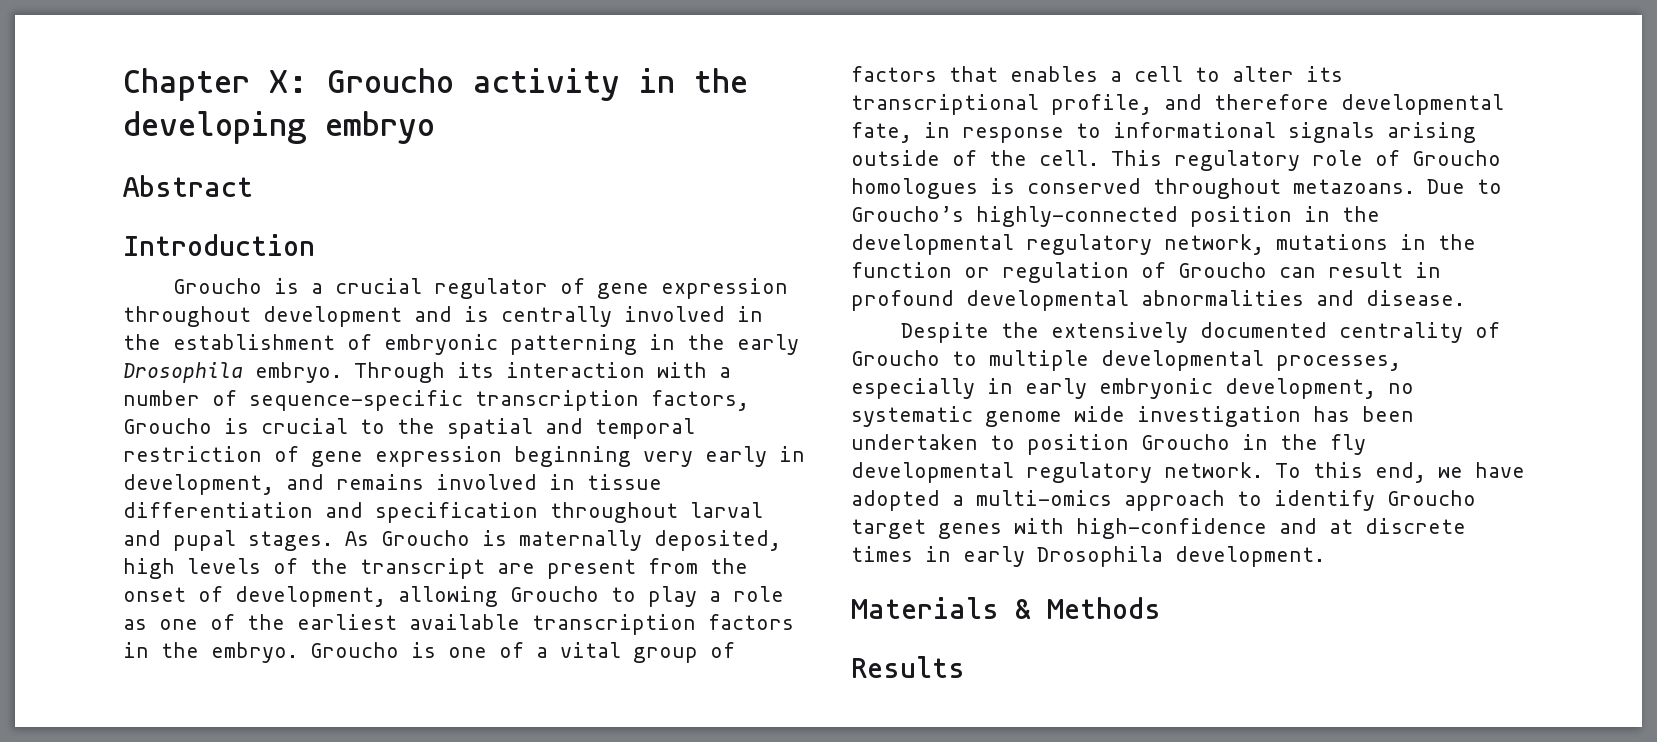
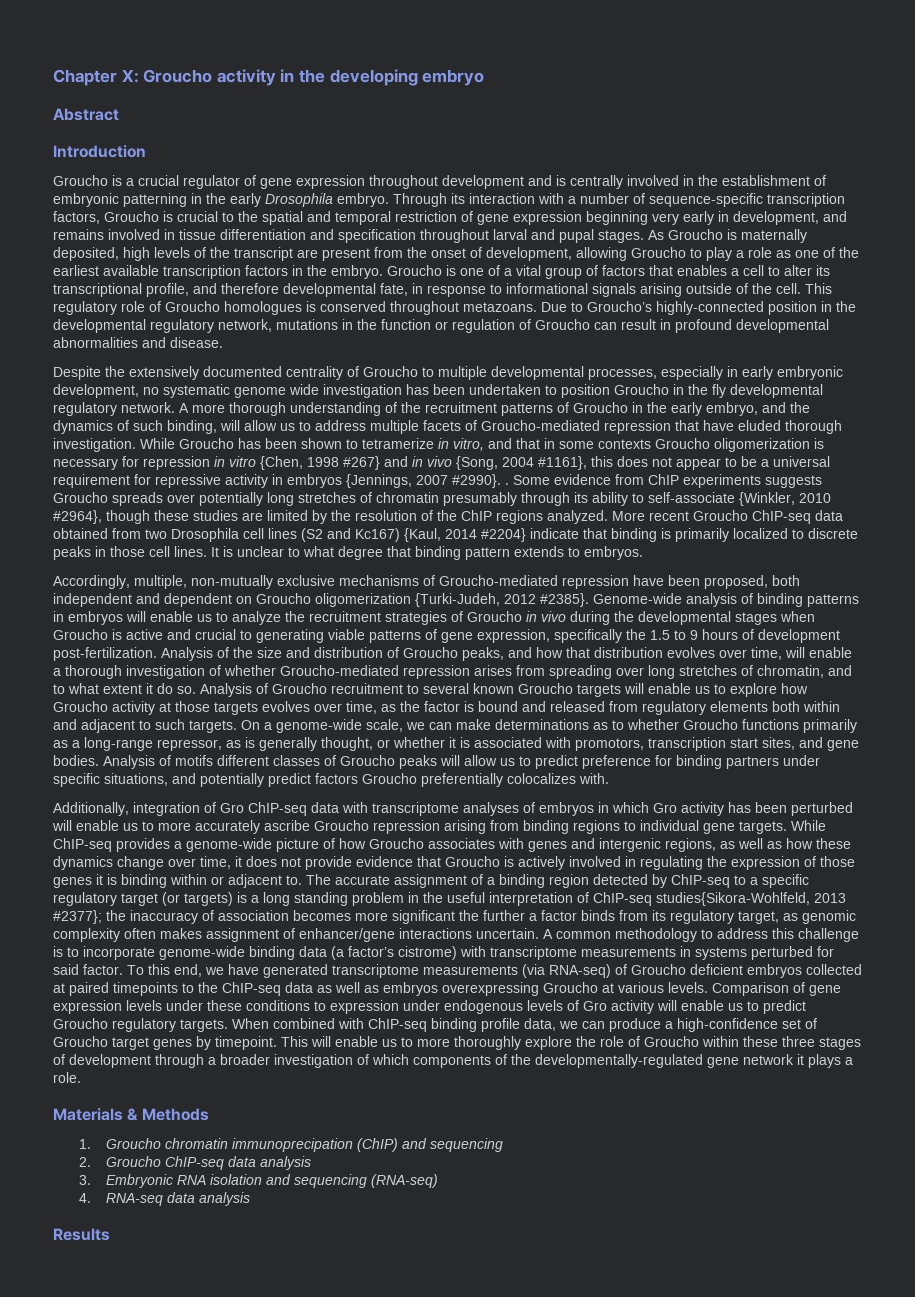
+ A more thorough understanding of the recruitment patterns of Groucho in the early embryo, and the dynamics of such binding, will allow us to address multiple facets of Groucho-mediated repression that have eluded thorough investigation. While Groucho has been shown to tetramerize in vitro, and that in some contexts Groucho oligomerization is necessary for repression in vitro {Chen, 1998 #267} and in vivo {Song, 2004 #1161}, this does not appear to be a universal requirement for repressive activity in embryos {Jennings, 2007 #2990}. . Some evidence from ChIP experiments suggests Groucho spreads over potentially long stretches of chromatin presumably through its ability to self-associate {Winkler, 2010 #2964}, though these studies are limited by the resolution of the ChIP regions analyzed. More recent Groucho ChIP-seq data obtained from two Drosophila cell lines (S2 and Kc167) {Kaul, 2014 #2204} indicate that binding is primarily localized to discrete peaks in those cell lines. It is unclear to what degree that binding pattern extends to embryos.
+ Accordingly, multiple, non-mutually exclusive mechanisms of Groucho-mediated repression have been proposed, both independent and dependent on Groucho oligomerization {Turki-Judeh, 2012 #2385}. Genome-wide analysis of binding patterns in embryos will enable us to analyze the recruitment strategies of Groucho in vivo during the developmental stages when Groucho is active and crucial to generating viable patterns of gene expression, specifically the 1.5 to 9 hours of development post-fertilization. Analysis of the size and distribution of Groucho peaks, and how that distribution evolves over time, will enable a thorough investigation of whether Groucho-mediated repression arises from spreading over long stretches of chromatin, and to what extent it do so. Analysis of Groucho recruitment to several known Groucho targets will enable us to explore how Groucho activity at those targets evolves over time, as the factor is bound and released from regulatory elements both within and adjacent to such targets. On a genome-wide scale, we can make determinations as to whether Groucho functions primarily as a long-range repressor, as is generally thought, or whether it is associated with promotors, transcription start sites, and gene bodies. Analysis of motifs different classes of Groucho peaks will allow us to predict preference for binding partners under specific situations, and potentially predict factors Groucho preferentially colocalizes with.
+ Additionally, integration of Gro ChIP-seq data with transcriptome analyses of embryos in which Gro activity has been perturbed will enable us to more accurately ascribe Groucho repression arising from binding regions to individual gene targets. While ChIP-seq provides a genome-wide picture of how Groucho associates with genes and intergenic regions, as well as how these dynamics change over time, it does not provide evidence that Groucho is actively involved in regulating the expression of those genes it is binding within or adjacent to. The accurate assignment of a binding region detected by ChIP-seq to a specific regulatory target (or targets) is a long standing problem in the useful interpretation of ChIP-seq studies{Sikora-Wohlfeld, 2013 #2377}; the inaccuracy of association becomes more significant the further a factor binds from its regulatory target, as genomic complexity often makes assignment of enhancer/gene interactions uncertain. A common methodology to address this challenge is to incorporate genome-wide binding data (a factor’s cistrome) with transcriptome measurements in systems perturbed for said factor.
- To this end, we have adopted a multi-omics approach to identify Groucho target genes with high-confidence and at discrete times in early Drosophila development.
+ To this end, we have generated transcriptome measurements (via RNA-seq) of Groucho deficient embryos collected at paired timepoints to the ChIP-seq data as well as embryos overexpressing Groucho at various levels. Comparison of gene expression levels under these conditions to expression under endogenous levels of Gro activity will enable us to predict Groucho regulatory targets. When combined with ChIP-seq binding profile data, we can produce a high-confidence set of Groucho target genes by timepoint. This will enable us to more thoroughly explore the role of Groucho within these three stages of development through a broader investigation of which components of the developmentally-regulated gene network it plays a role.
  Materials & Methods
+ 1. Groucho chromatin immunoprecipation (ChIP) and sequencing
+ 2. Groucho ChIP-seq data analysis
+ 3. Embryonic RNA isolation and sequencing (RNA-seq)
+ 4. RNA-seq data analysis

